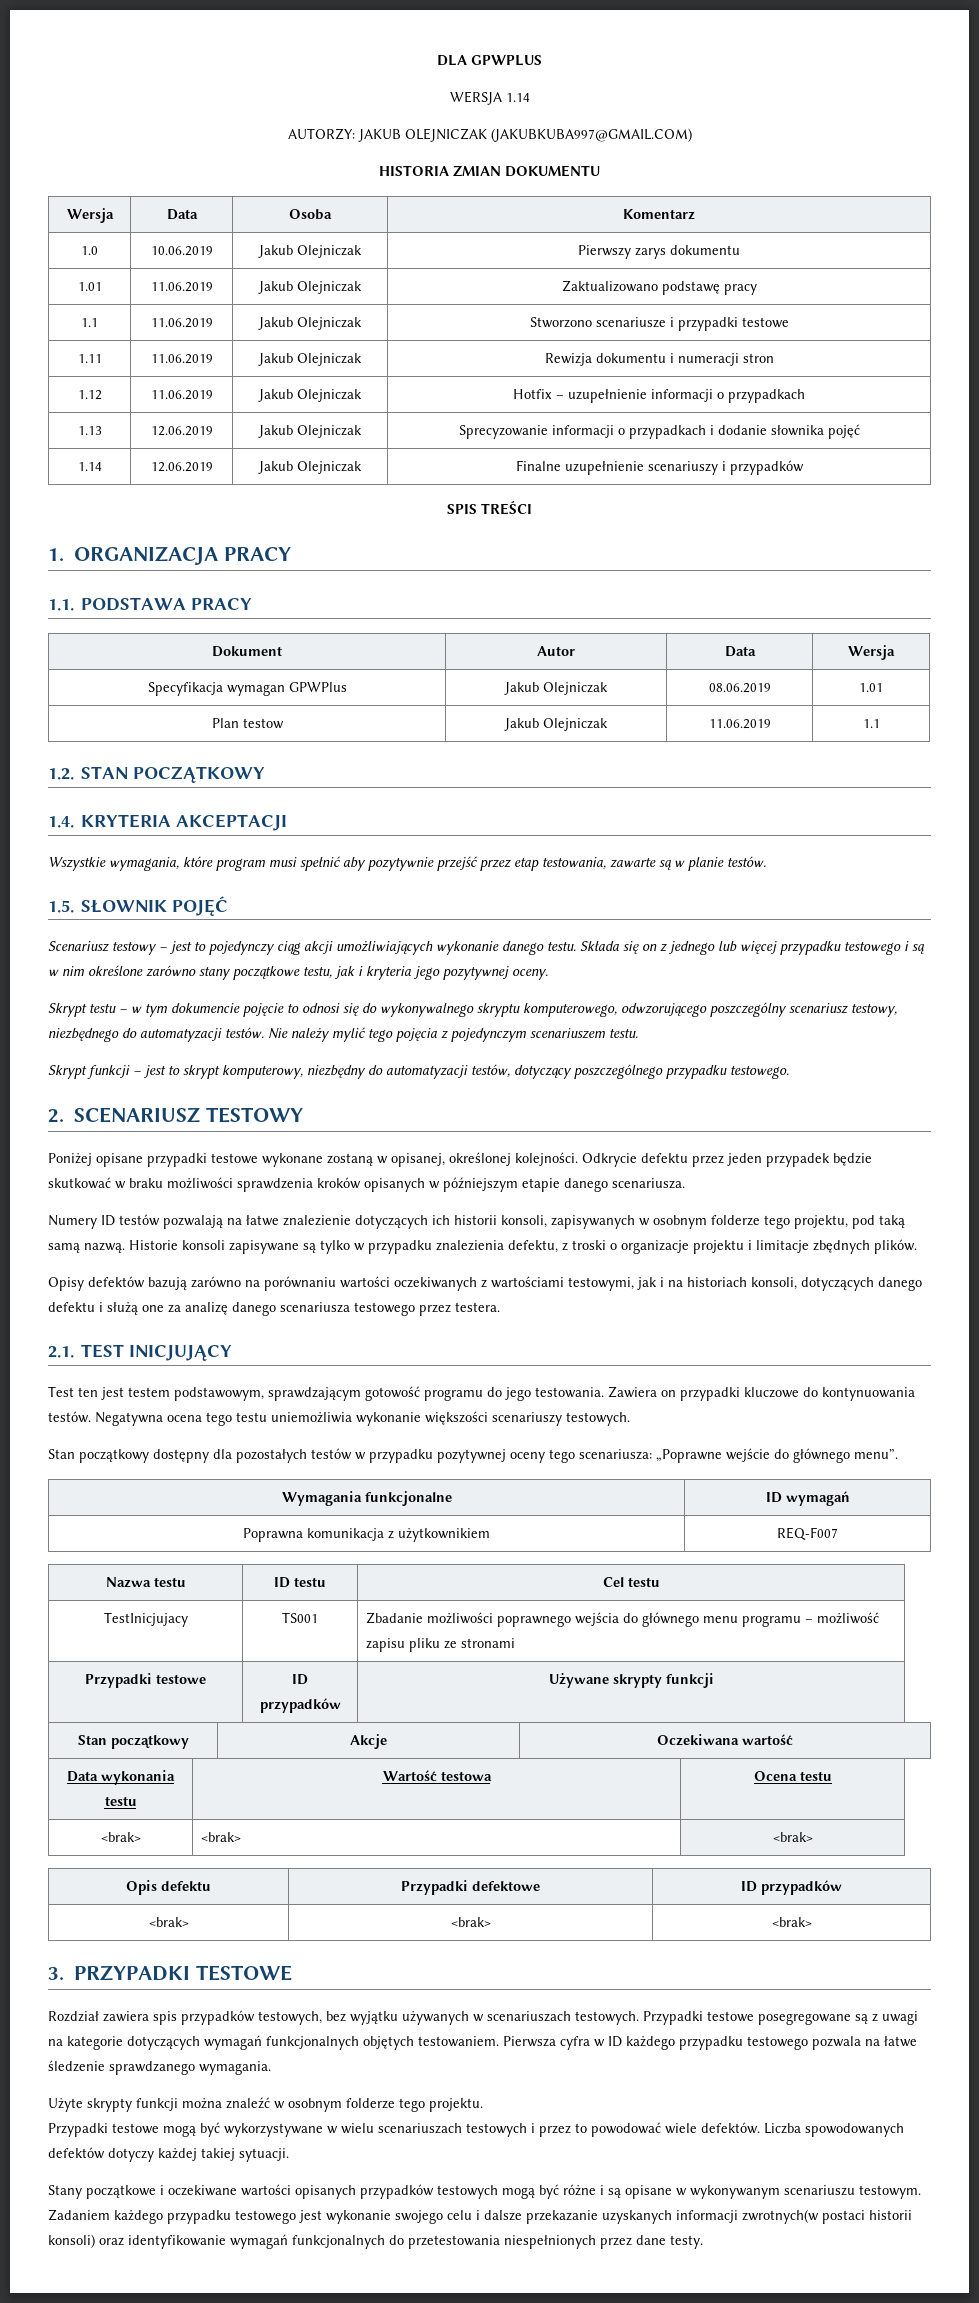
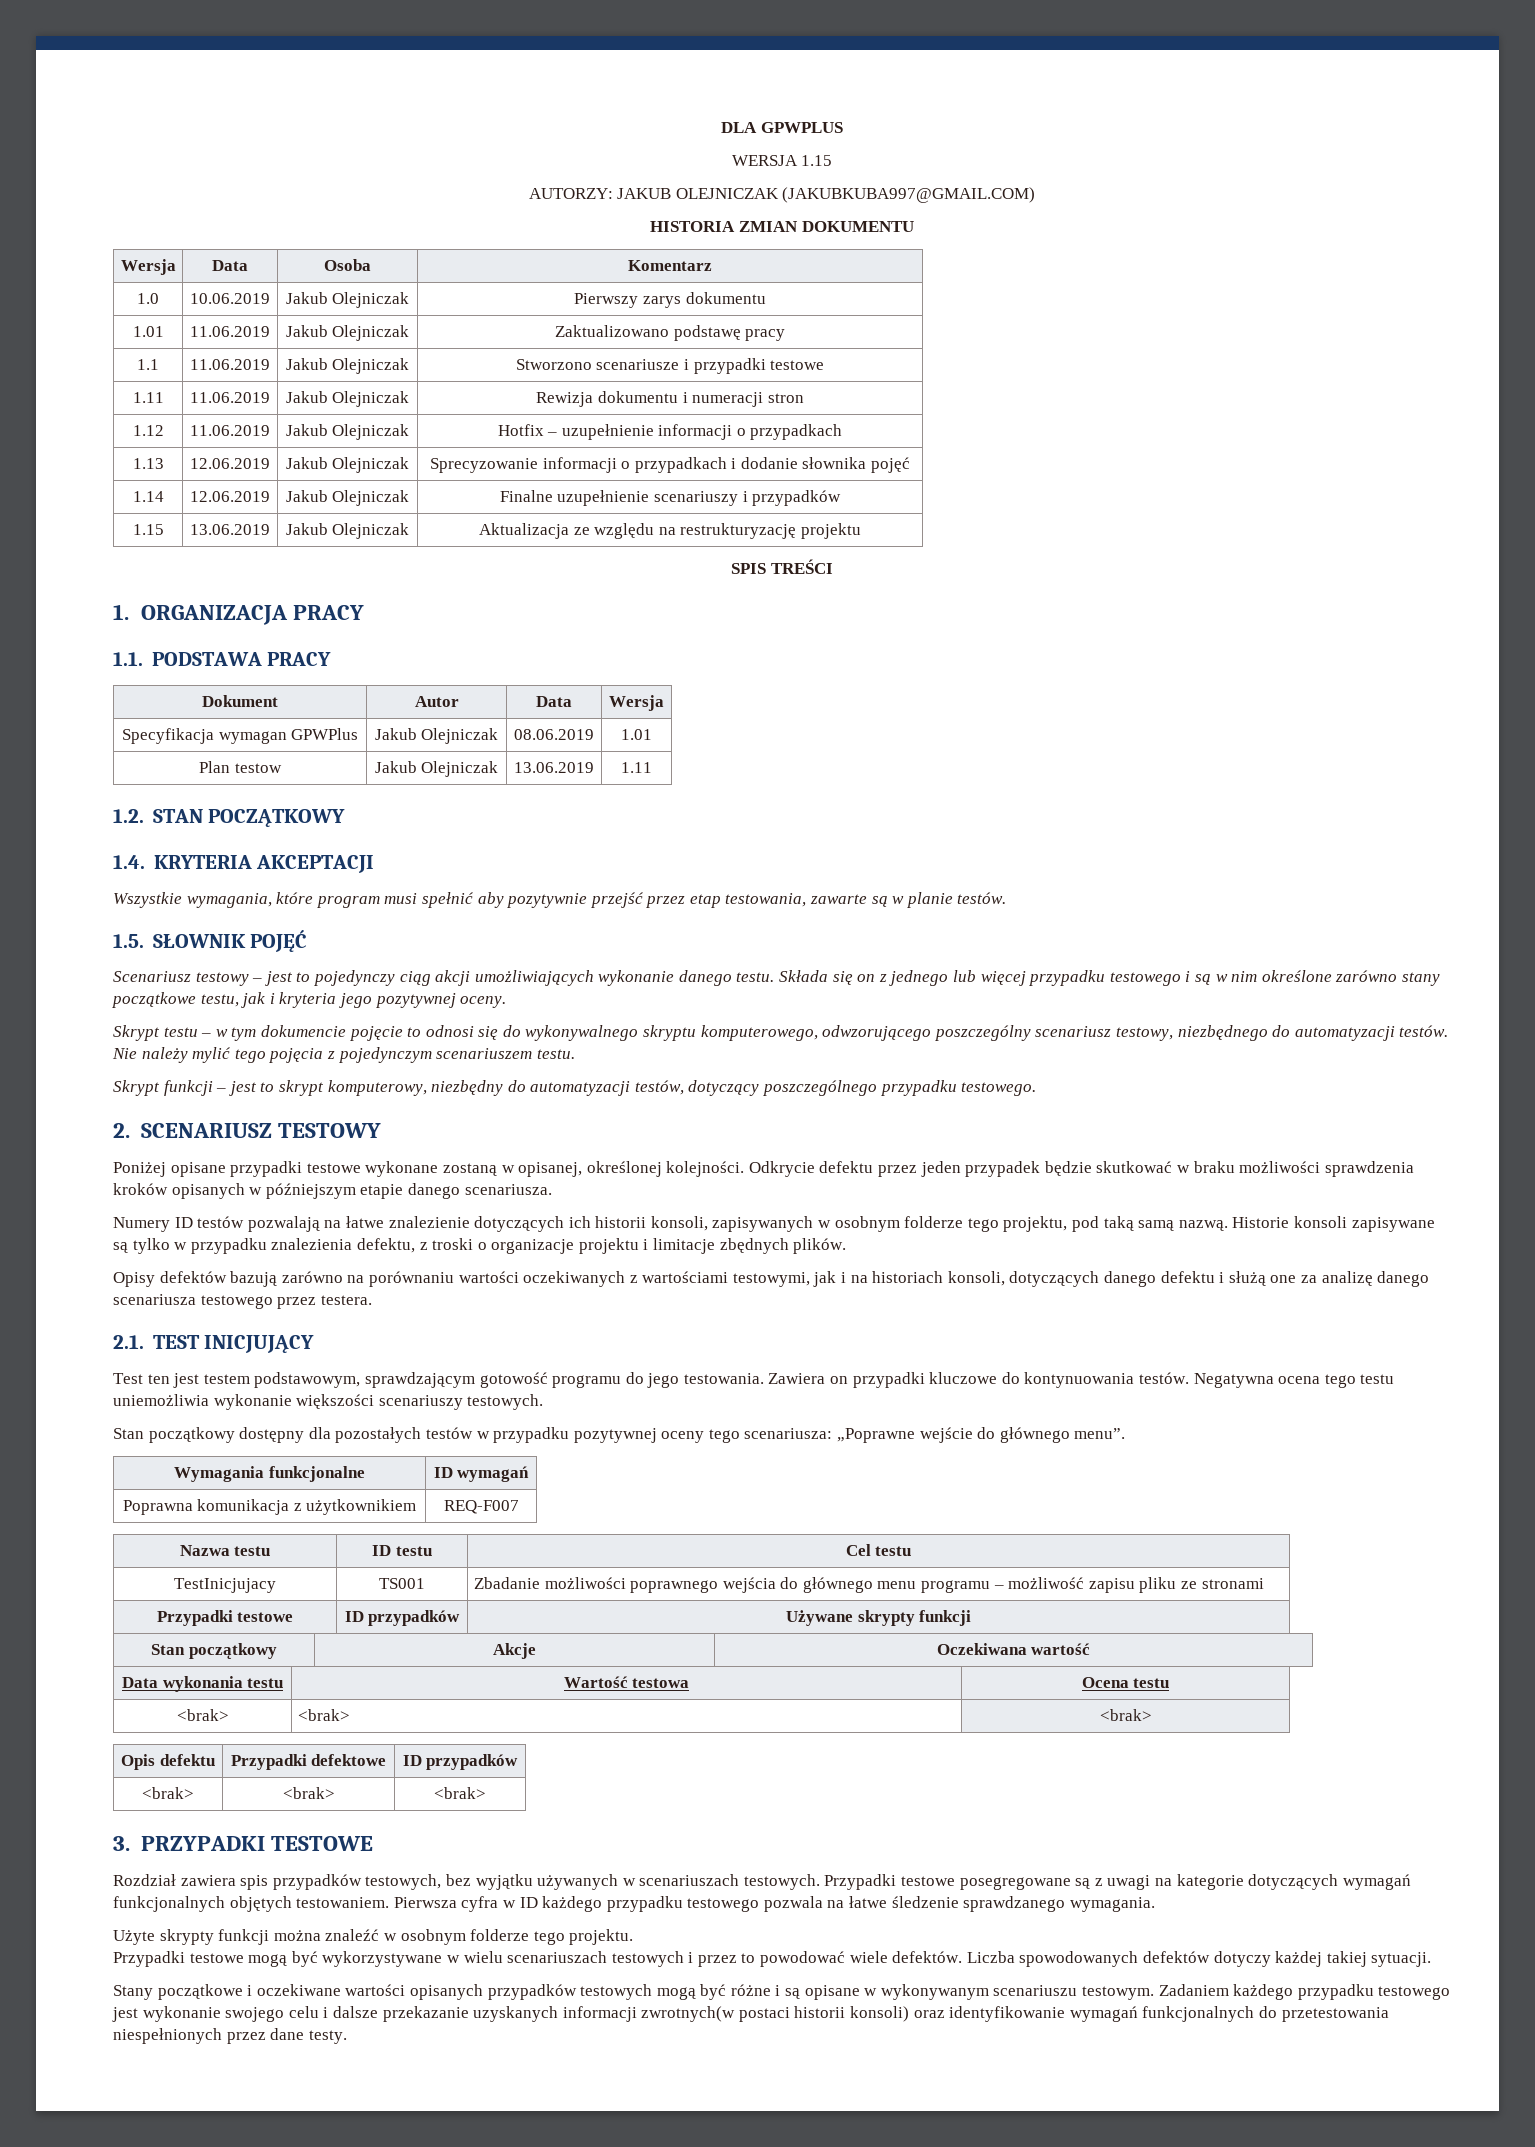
- WERSJA 1.14
+ WERSJA 1.15
+ 1.15 | 13.06.2019 | Jakub Olejniczak | Aktualizacja ze względu na restrukturyzację projektu
- Plan testow | Jakub Olejniczak | 11.06.2019 | 1.1
+ Plan testow | Jakub Olejniczak | 13.06.2019 | 1.11

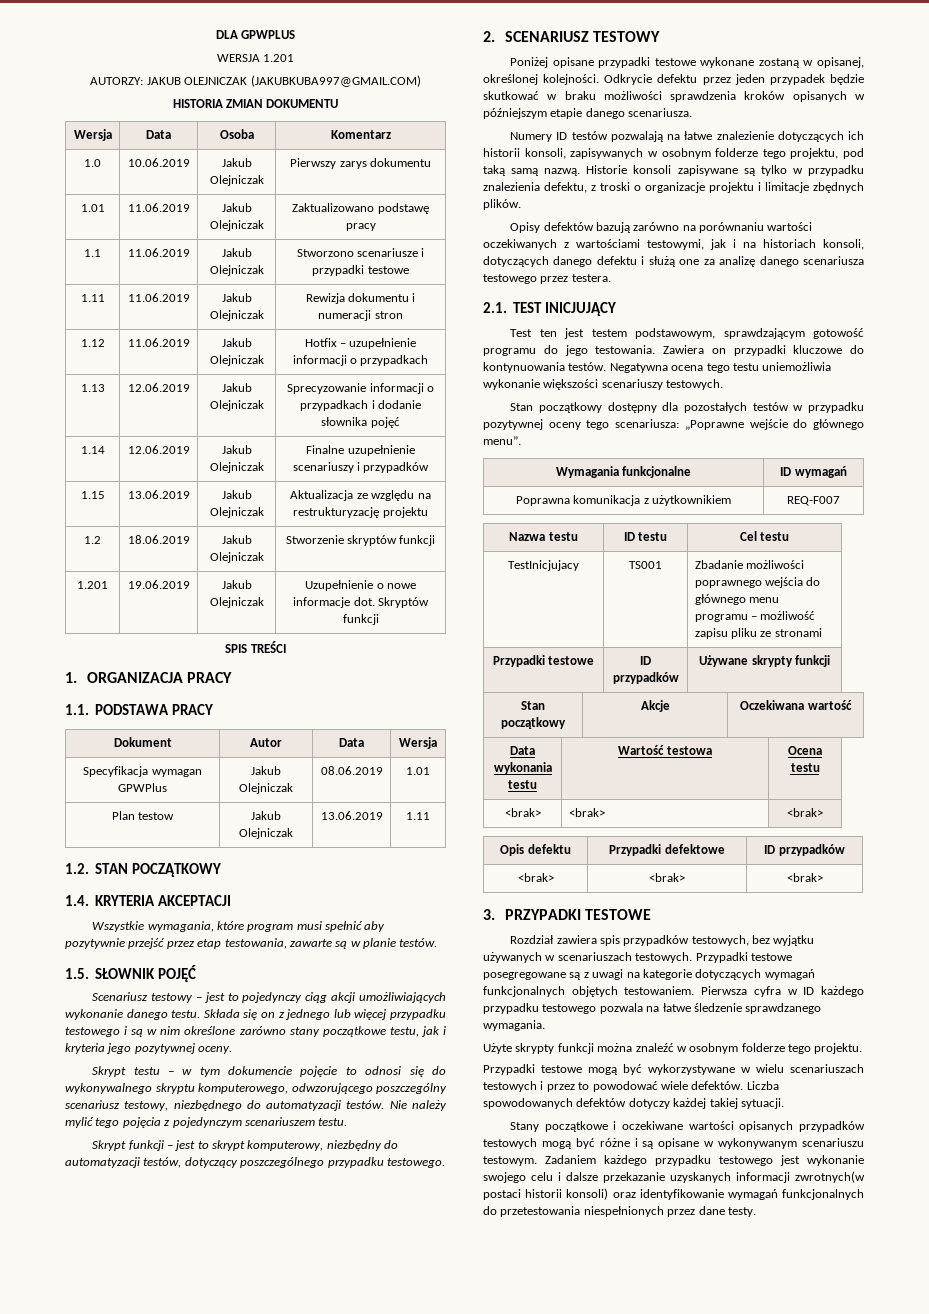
- WERSJA 1.15
+ WERSJA 1.201
+ 1.2 | 18.06.2019 | Jakub Olejniczak | Stworzenie skryptów funkcji
+ 1.201 | 19.06.2019 | Jakub Olejniczak | Uzupełnienie o nowe informacje dot. Skryptów funkcji

